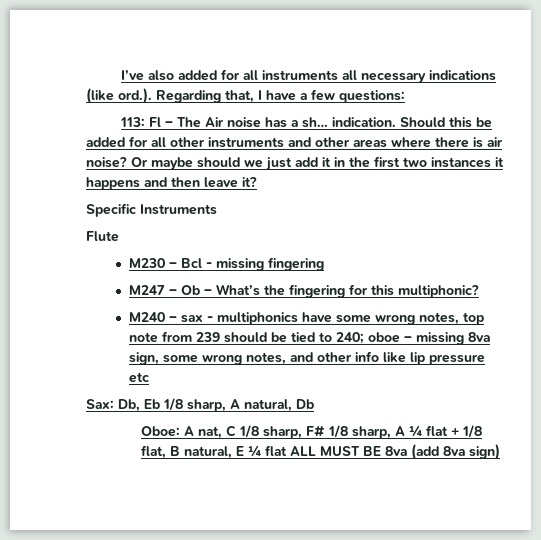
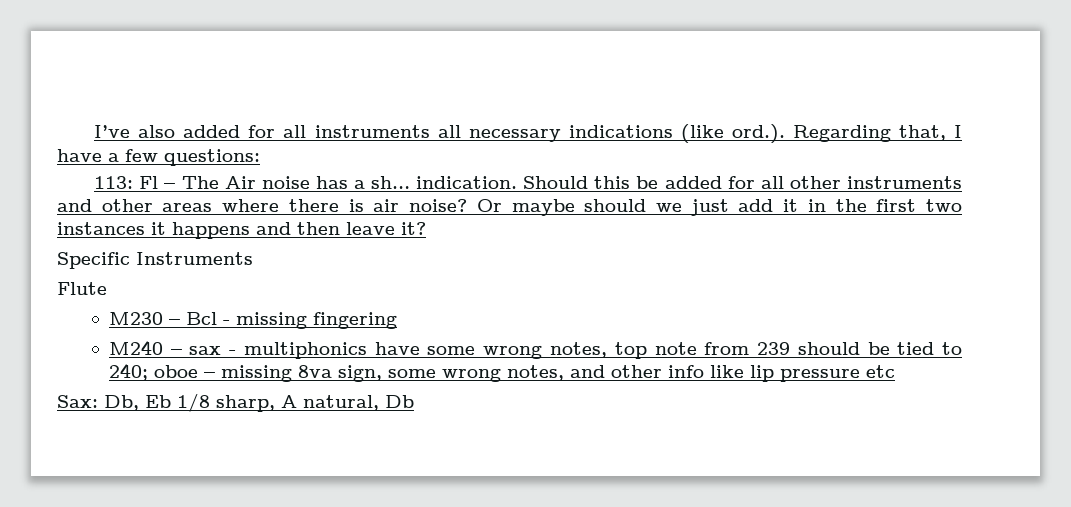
- M247 – Ob – What’s the fingering for this multiphonic?
- Oboe: A nat, C 1/8 sharp, F# 1/8 sharp, A ¼ flat + 1/8 flat, B natural, E ¼ flat ALL MUST BE 8va (add 8va sign)

